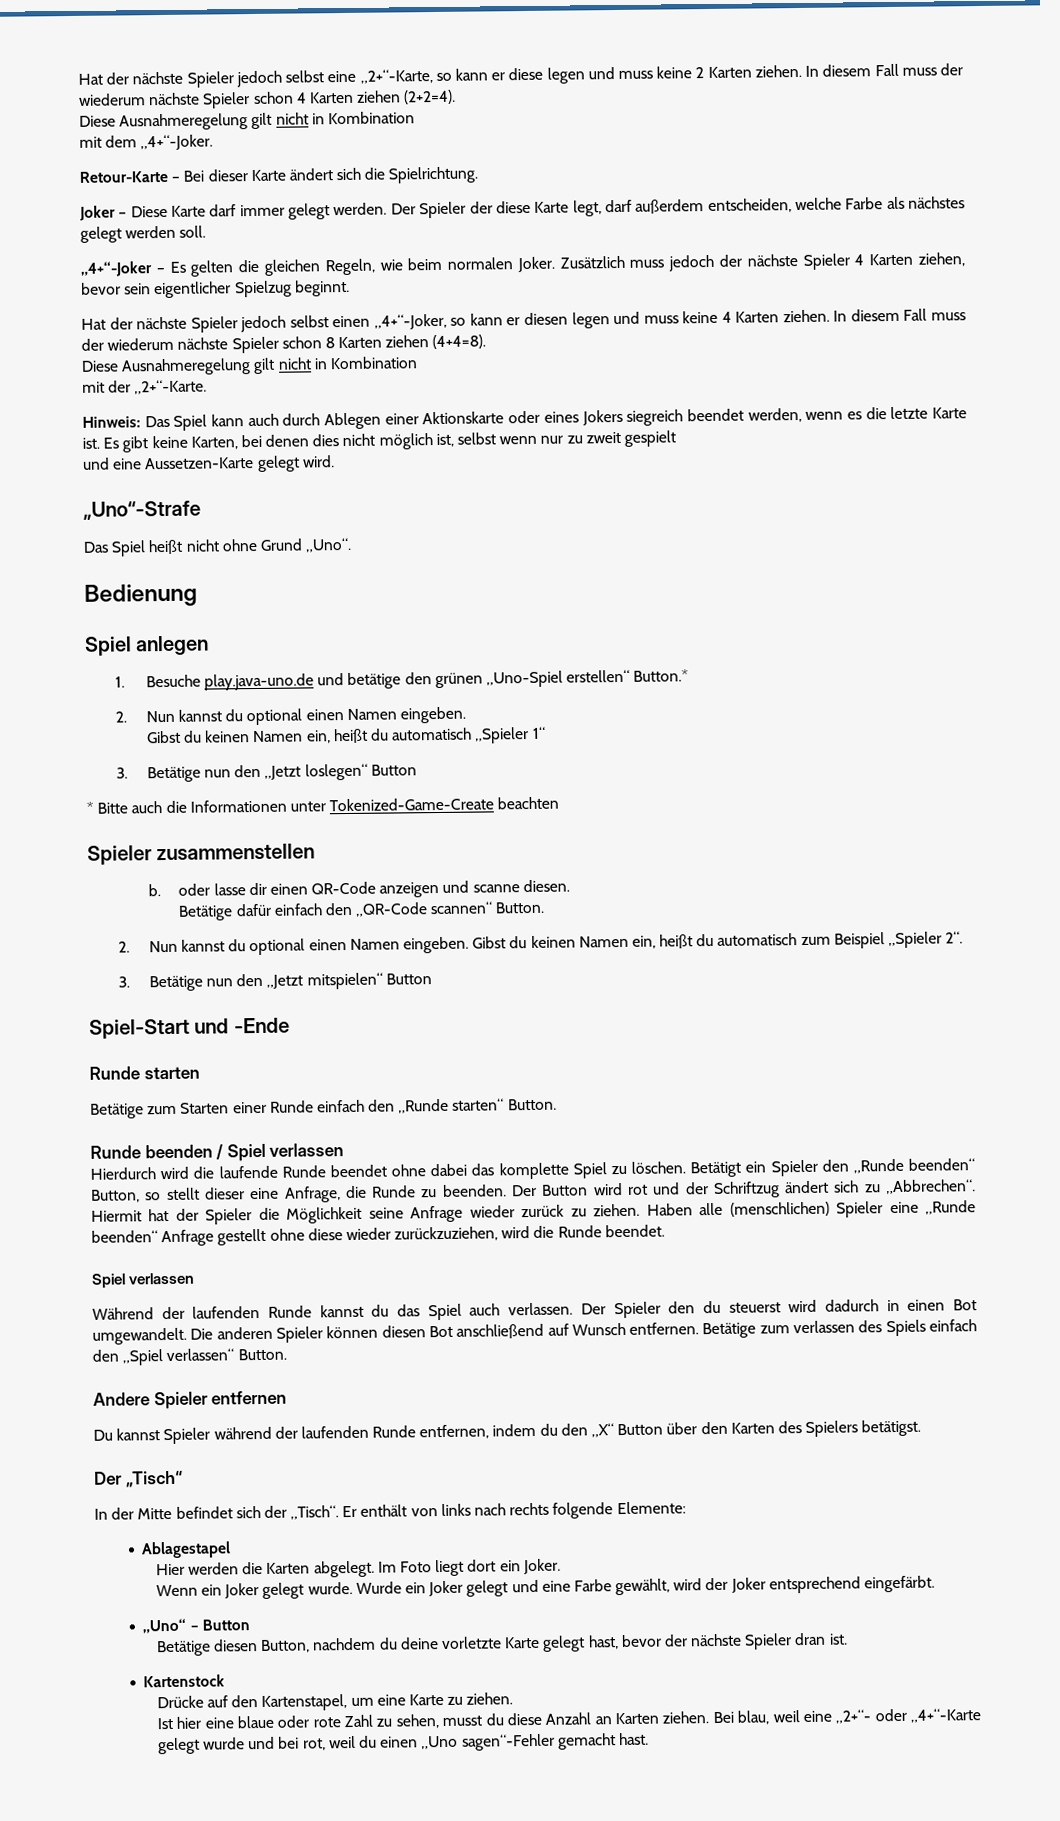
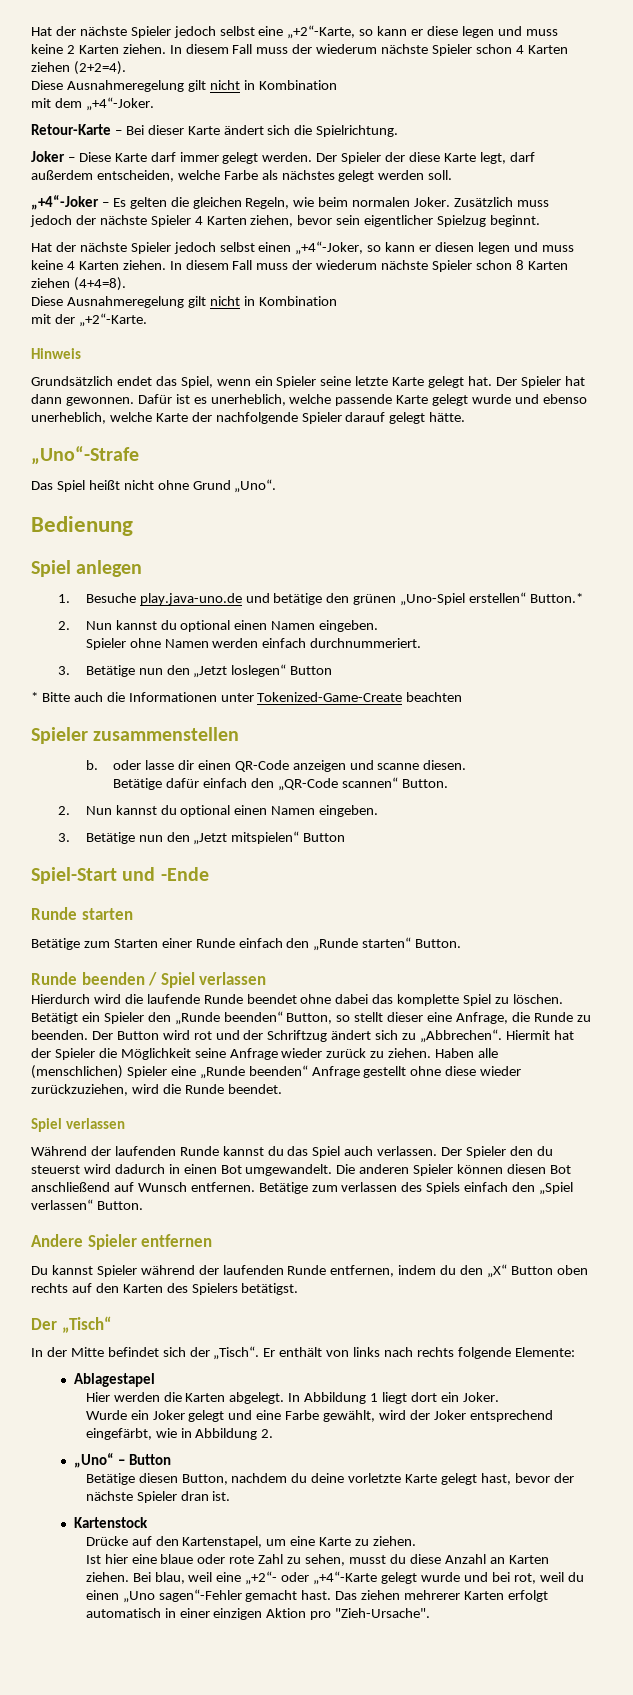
- Hat der nächste Spieler jedoch selbst eine „2+“-Karte, so kann er diese legen und muss keine 2 Karten ziehen.
+ Hat der nächste Spieler jedoch selbst eine „+2“-Karte, so kann er diese legen und muss keine 2 Karten ziehen.
- mit dem „4+“-Joker.
+ mit dem „+4“-Joker.
- „4+“-Joker – Es gelten die gleichen Regeln, wie beim normalen Joker.
+ „+4“-Joker – Es gelten die gleichen Regeln, wie beim normalen Joker.
- Hat der nächste Spieler jedoch selbst einen „4+“-Joker, so kann er diesen legen und muss keine 4 Karten ziehen.
+ Hat der nächste Spieler jedoch selbst einen „+4“-Joker, so kann er diesen legen und muss keine 4 Karten ziehen.
- mit der „2+“-Karte.
- Hinweis: Das Spiel kann auch durch Ablegen einer Aktionskarte oder eines Jokers siegreich beendet werden, wenn es die letzte Karte ist. Es gibt keine Karten, bei denen dies nicht möglich ist, selbst wenn nur zu zweit gespielt
- und eine Aussetzen-Karte gelegt wird.
+ mit der „+2“-Karte.
+ Hinweis
+ Grundsätzlich endet das Spiel, wenn ein Spieler seine letzte Karte gelegt hat. Der Spieler hat dann gewonnen. Dafür ist es unerheblich, welche passende Karte gelegt wurde und ebenso unerheblich, welche Karte der nachfolgende Spieler darauf gelegt hätte.
- Gibst du keinen Namen ein, heißt du automatisch „Spieler 1“
+ Spieler ohne Namen werden einfach durchnummeriert.
- Gibst du keinen Namen ein, heißt du automatisch zum Beispiel „Spieler 2“.
- Du kannst Spieler während der laufenden Runde entfernen, indem du den „X“ Button über den Karten des Spielers betätigst.
+ Du kannst Spieler während der laufenden Runde entfernen, indem du den „X“ Button oben rechts auf den Karten des Spielers betätigst.
- Im Foto liegt dort ein Joker.
+ In Abbildung 1 liegt dort ein Joker.
- Wenn ein Joker gelegt wurde. Wurde ein Joker gelegt und eine Farbe gewählt, wird der Joker entsprechend eingefärbt.
+ Wurde ein Joker gelegt und eine Farbe gewählt, wird der Joker entsprechend eingefärbt, wie in Abbildung 2.
- Bei blau, weil eine „2+“- oder „4+“-Karte gelegt wurde und bei rot, weil du einen „Uno sagen“-Fehler gemacht hast.
+ Bei blau, weil eine „+2“- oder „+4“-Karte gelegt wurde und bei rot, weil du einen „Uno sagen“-Fehler gemacht hast.
+ Das ziehen mehrerer Karten erfolgt automatisch in einer einzigen Aktion pro "Zieh-Ursache".

